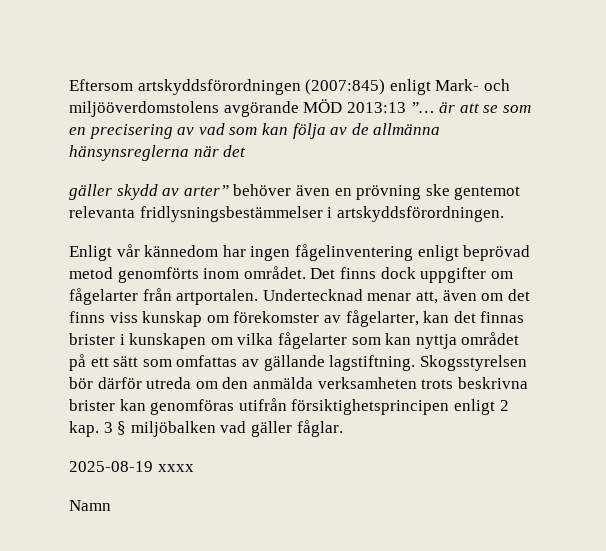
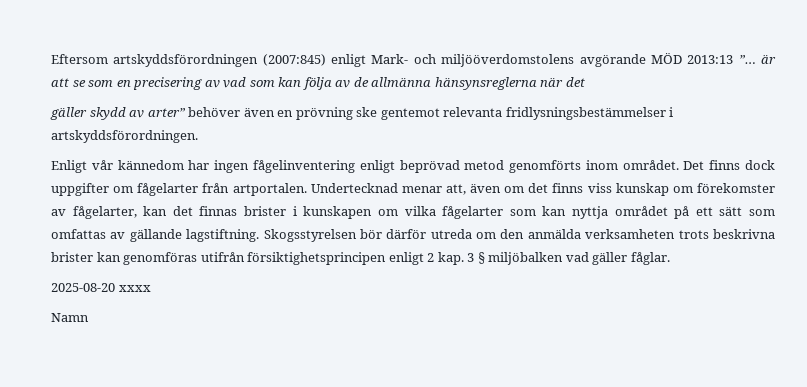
- 2025-08-19 xxxx
+ 2025-08-20 xxxx

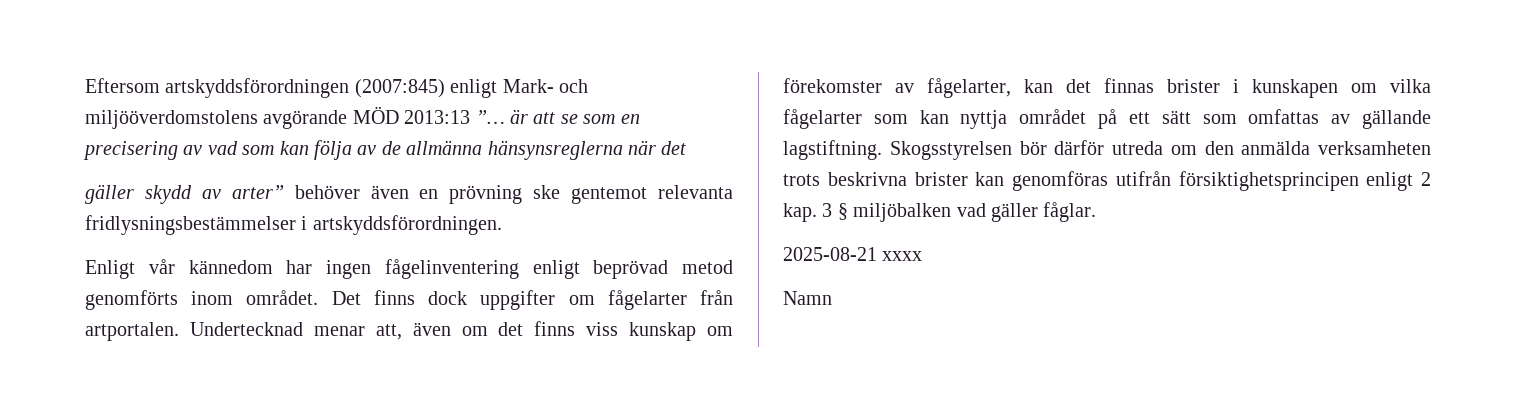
- 2025-08-20 xxxx
+ 2025-08-21 xxxx

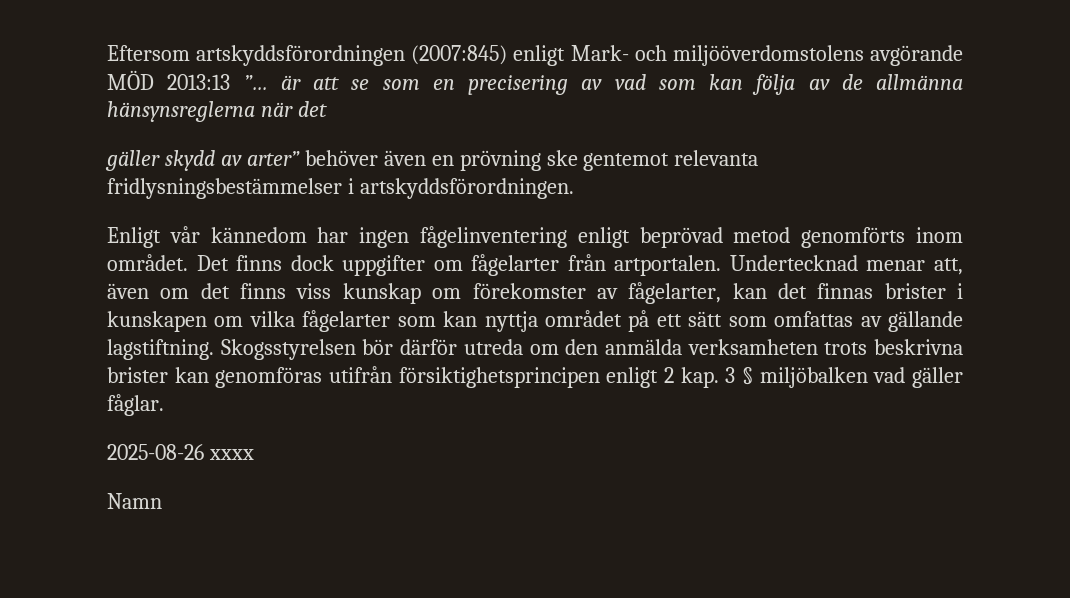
- 2025-08-21 xxxx
+ 2025-08-26 xxxx

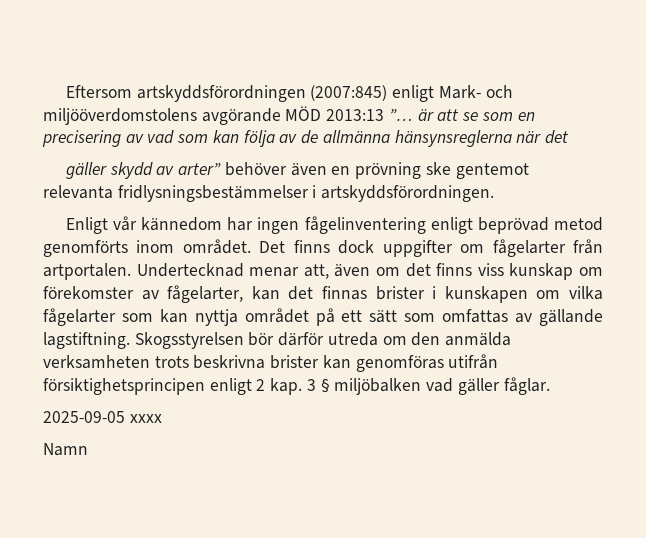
- 2025-08-26 xxxx
+ 2025-09-05 xxxx

